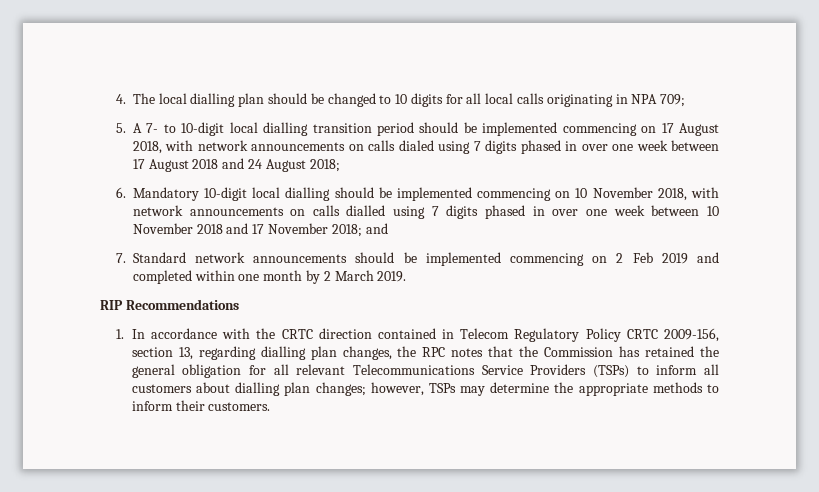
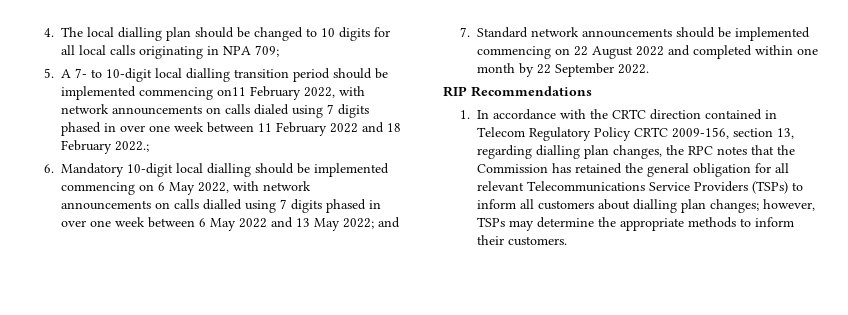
- 5. A 7- to 10-digit local dialling transition period should be implemented commencing on 17 August 2018, with network announcements on calls dialed using 7 digits phased in over one week between 17 August 2018 and 24 August 2018;
+ 5. A 7- to 10-digit local dialling transition period should be implemented commencing on11 February 2022, with network announcements on calls dialed using 7 digits phased in over one week between 11 February 2022 and 18 February 2022.;
- 6. Mandatory 10-digit local dialling should be implemented commencing on 10 November 2018, with network announcements on calls dialled using 7 digits phased in over one week between 10 November 2018 and 17 November 2018; and
+ 6. Mandatory 10-digit local dialling should be implemented commencing on 6 May 2022, with network announcements on calls dialled using 7 digits phased in over one week between 6 May 2022 and 13 May 2022; and
- 7. Standard network announcements should be implemented commencing on 2 Feb 2019 and completed within one month by 2 March 2019.
+ 7. Standard network announcements should be implemented commencing on 22 August 2022 and completed within one month by 22 September 2022.

